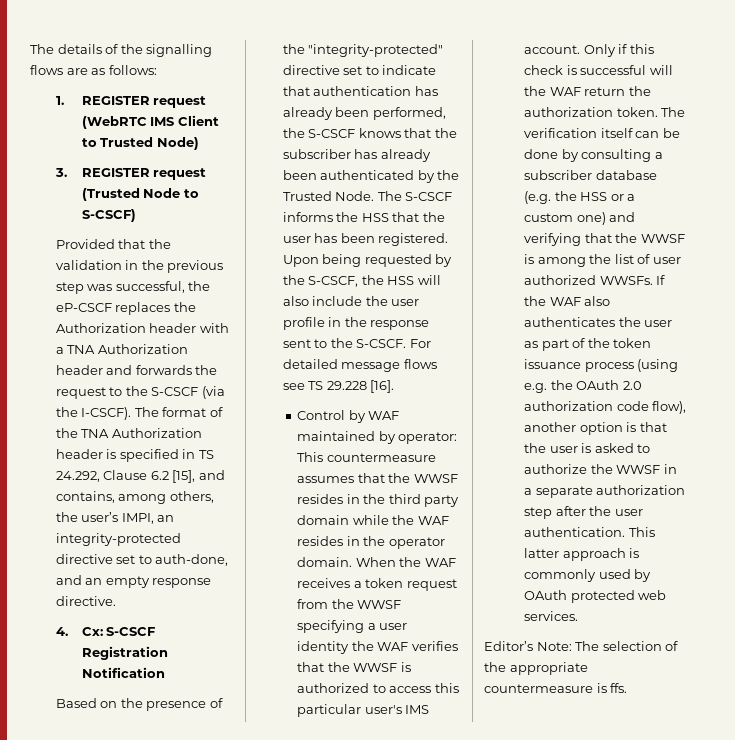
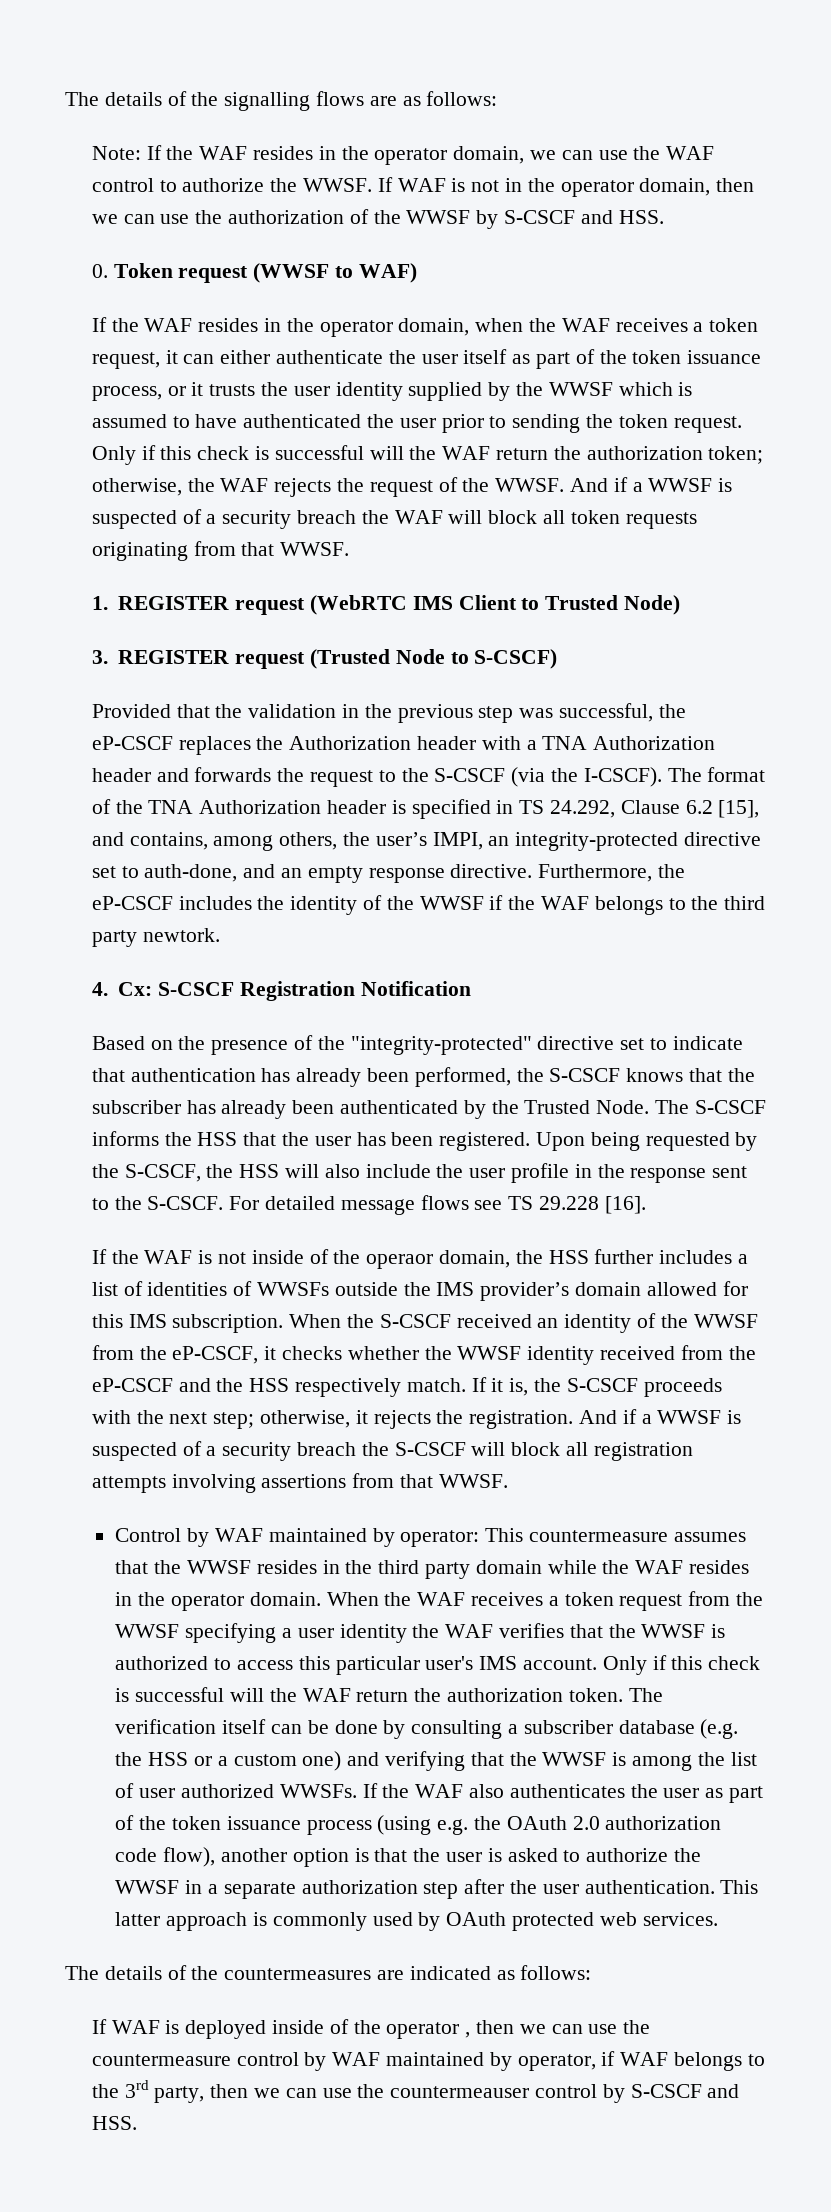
+ Note: If the WAF resides in the operator domain, we can use the WAF control to authorize the WWSF. If WAF is not in the operator domain, then we can use the authorization of the WWSF by S-CSCF and HSS.
+ 0. Token request (WWSF to WAF)
+ If the WAF resides in the operator domain, when the WAF receives a token request, it can either authenticate the user itself as part of the token issuance process, or it trusts the user identity supplied by the WWSF which is assumed to have authenticated the user prior to sending the token request. Only if this check is successful will the WAF return the authorization token; otherwise, the WAF rejects the request of the WWSF. And if a WWSF is suspected of a security breach the WAF will block all token requests originating from that WWSF.
+ Furthermore, the eP-CSCF includes the identity of the WWSF if the WAF belongs to the third party newtork.
+ If the WAF is not inside of the operaor domain, the HSS further includes a list of identities of WWSFs outside the IMS provider’s domain allowed for this IMS subscription. When the S-CSCF received an identity of the WWSF from the eP-CSCF, it checks whether the WWSF identity received from the eP-CSCF and the HSS respectively match. If it is, the S-CSCF proceeds with the next step; otherwise, it rejects the registration. And if a WWSF is suspected of a security breach the S-CSCF will block all registration attempts involving assertions from that WWSF.
- Editor’s Note: The selection of the appropriate countermeasure is ffs.
+ The details of the countermeasures are indicated as follows:
+ If WAF is deployed inside of the operator , then we can use the countermeasure control by WAF maintained by operator, if WAF belongs to the 3rd party, then we can use the countermeauser control by S-CSCF and HSS.

